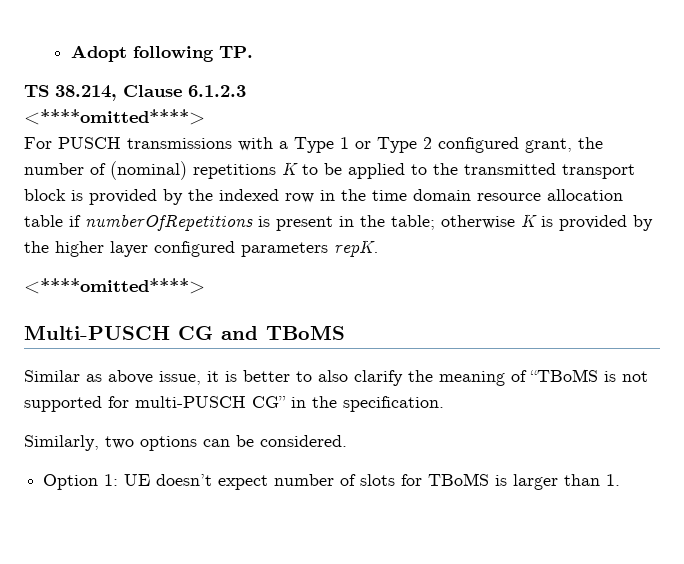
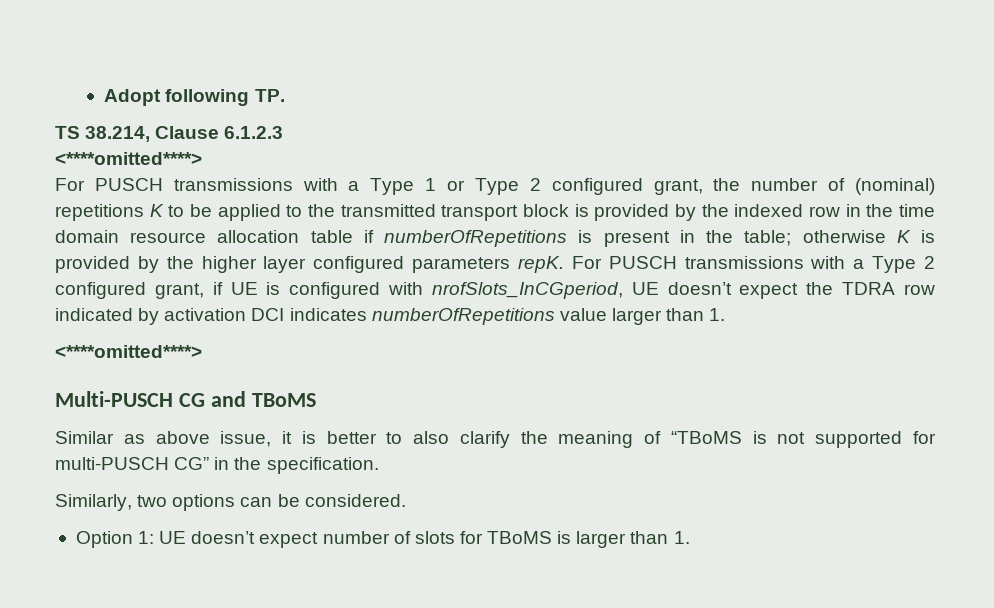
+ For PUSCH transmissions with a Type 2 configured grant, if UE is configured with nrofSlots_InCGperiod, UE doesn’t expect the TDRA row indicated by activation DCI indicates numberOfRepetitions value larger than 1.

